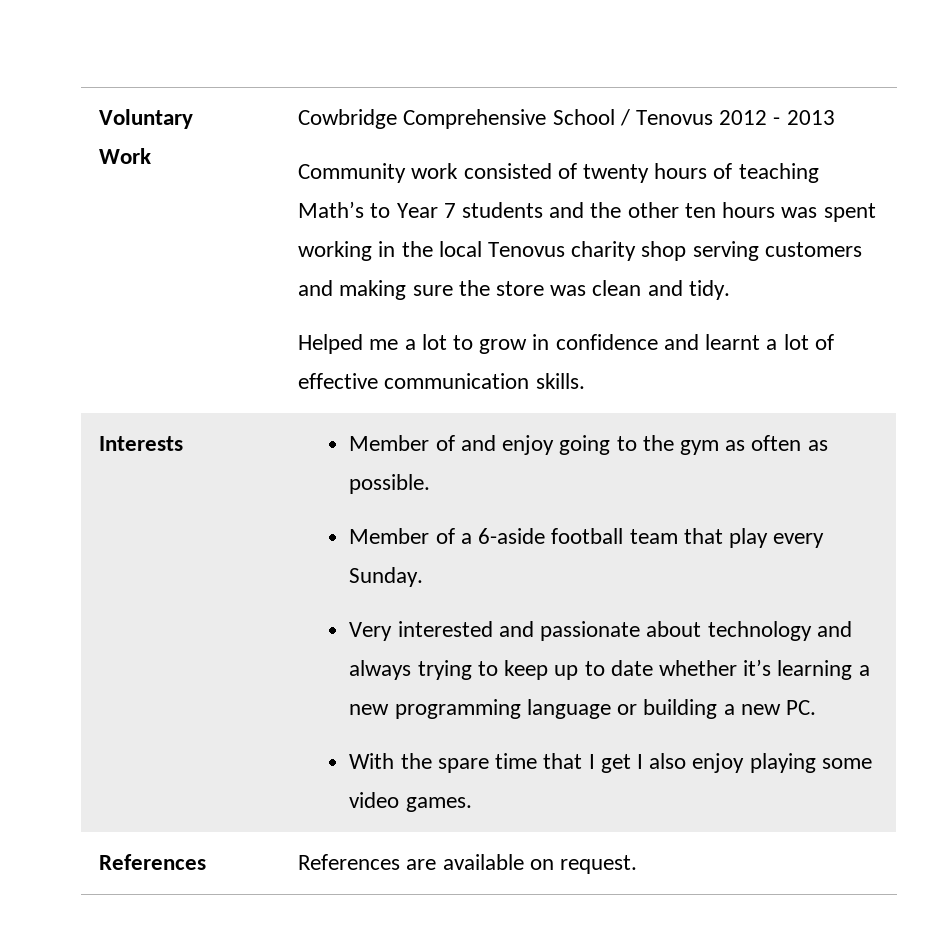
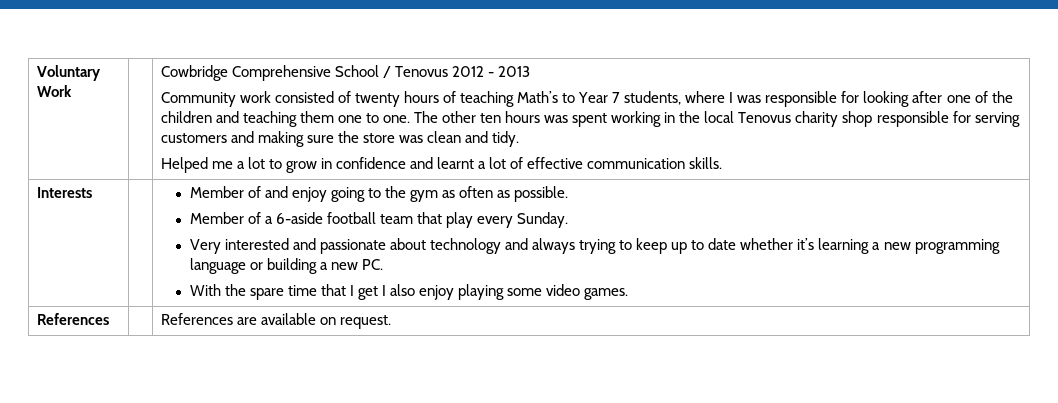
- Community work consisted of twenty hours of teaching Math’s to Year 7 students and the other ten hours was spent working in the local Tenovus charity shop serving customers and making sure the store was clean and tidy.
+ Community work consisted of twenty hours of teaching Math’s to Year 7 students, where I was responsible for looking after one of the children and teaching them one to one. The other ten hours was spent working in the local Tenovus charity shop responsible for serving customers and making sure the store was clean and tidy.

